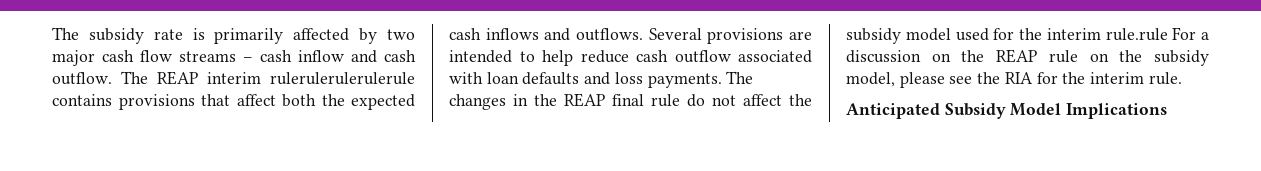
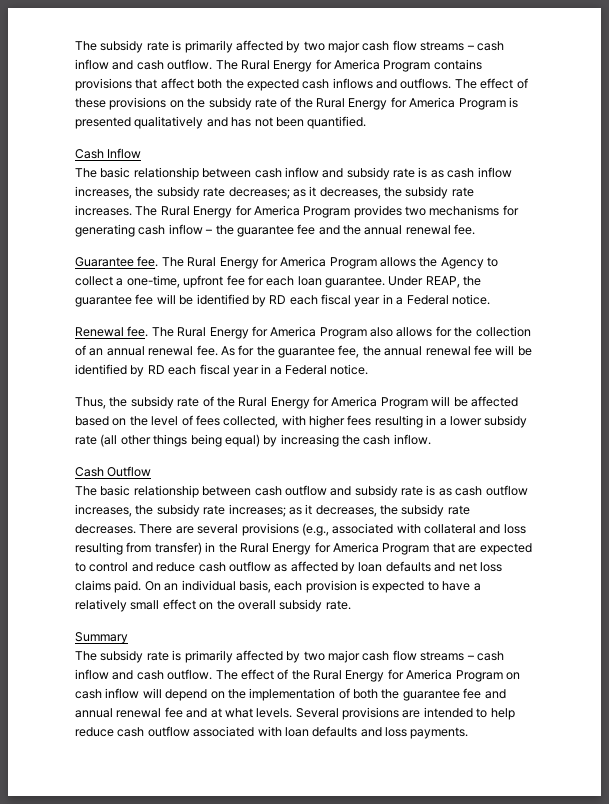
- The REAP interim rulerulerulerulerule contains provisions that affect both the expected cash inflows and outflows.
+ The Rural Energy for America Program contains provisions that affect both the expected cash inflows and outflows.
+ The effect of these provisions on the subsidy rate of the Rural Energy for America Program is presented qualitatively and has not been quantified.
+ Cash Inflow
+ The basic relationship between cash inflow and subsidy rate is as cash inflow increases, the subsidy rate decreases; as it decreases, the subsidy rate increases. The Rural Energy for America Program provides two mechanisms for generating cash inflow – the guarantee fee and the annual renewal fee.
+ Guarantee fee. The Rural Energy for America Program allows the Agency to collect a one-time, upfront fee for each loan guarantee. Under REAP, the guarantee fee will be identified by RD each fiscal year in a Federal notice.
+ Renewal fee. The Rural Energy for America Program also allows for the collection of an annual renewal fee. As for the guarantee fee, the annual renewal fee will be identified by RD each fiscal year in a Federal notice.
+ Thus, the subsidy rate of the Rural Energy for America Program will be affected based on the level of fees collected, with higher fees resulting in a lower subsidy rate (all other things being equal) by increasing the cash inflow.
+ Cash Outflow
+ The basic relationship between cash outflow and subsidy rate is as cash outflow increases, the subsidy rate increases; as it decreases, the subsidy rate decreases. There are several provisions (e.g., associated with collateral and loss resulting from transfer) in the Rural Energy for America Program that are expected to control and reduce cash outflow as affected by loan defaults and net loss claims paid. On an individual basis, each provision is expected to have a relatively small effect on the overall subsidy rate.
+ Summary
+ The subsidy rate is primarily affected by two major cash flow streams – cash inflow and cash outflow. The effect of the Rural Energy for America Program on cash inflow will depend on the implementation of both the guarantee fee and annual renewal fee and at what levels.
- The changes in the REAP final rule do not affect the subsidy model used for the interim rule.rule For a discussion on the REAP rule on the subsidy model, please see the RIA for the interim rule.
- Anticipated Subsidy Model Implications

